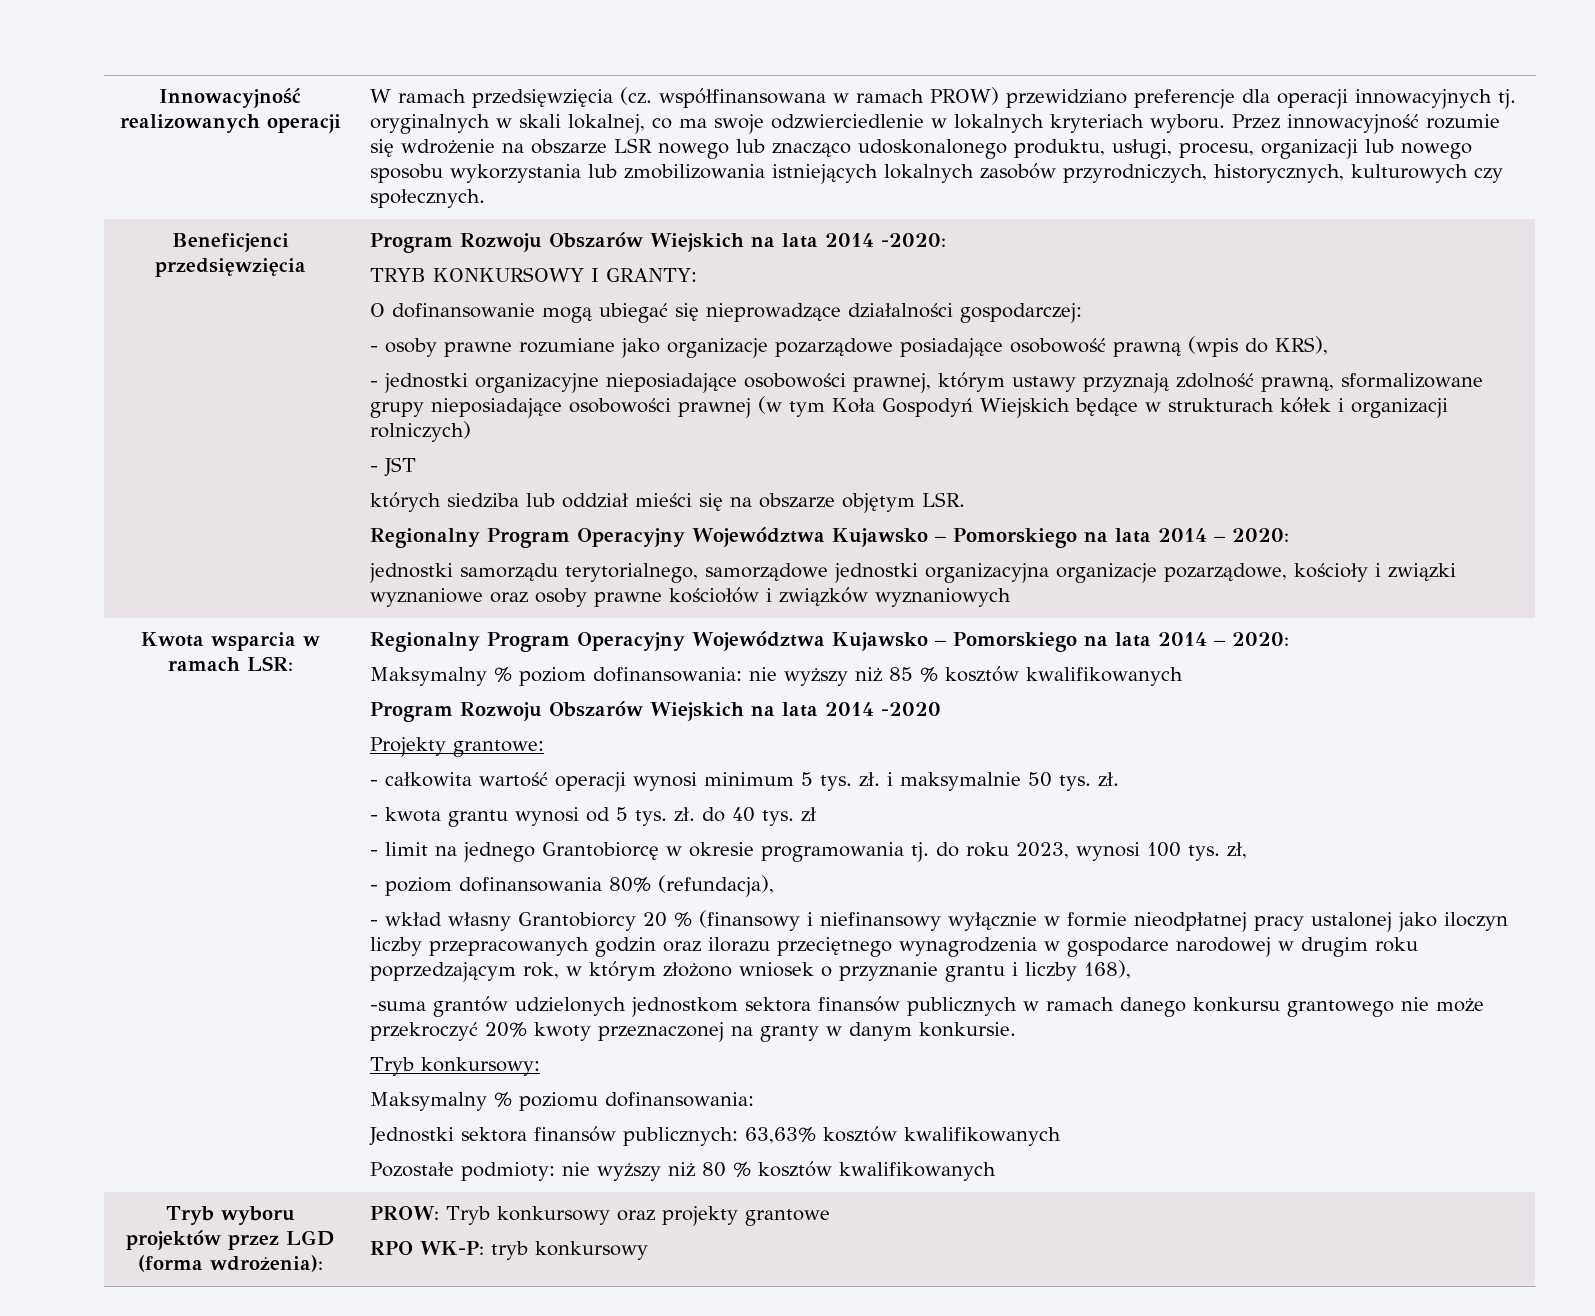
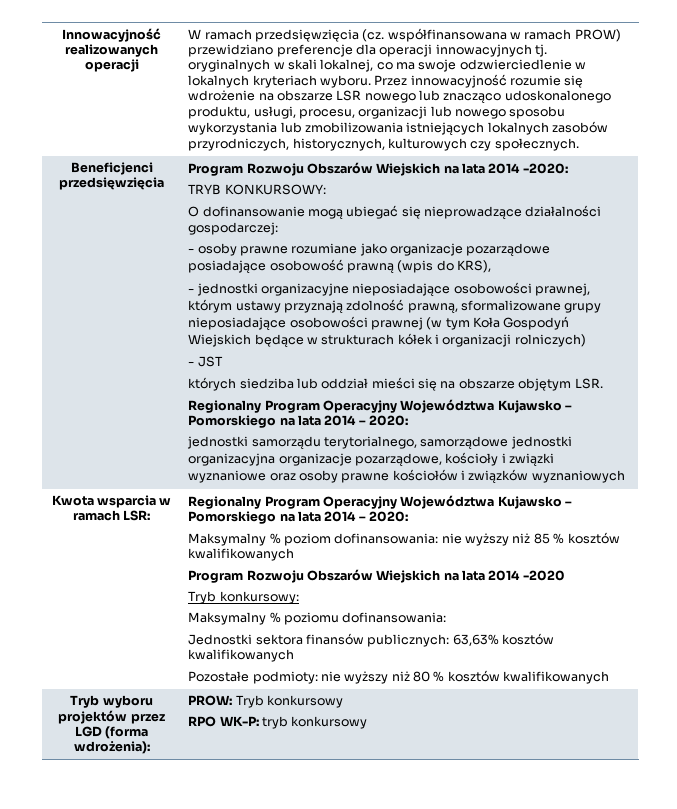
- TRYB KONKURSOWY I GRANTY:
+ TRYB KONKURSOWY:
- Projekty grantowe:
- - całkowita wartość operacji wynosi minimum 5 tys. zł. i maksymalnie 50 tys. zł.
- - kwota grantu wynosi od 5 tys. zł. do 40 tys. zł
- - limit na jednego Grantobiorcę w okresie programowania tj. do roku 2023, wynosi 100 tys. zł,
- - poziom dofinansowania 80% (refundacja),
- - wkład własny Grantobiorcy 20 % (finansowy i niefinansowy wyłącznie w formie nieodpłatnej pracy ustalonej jako iloczyn liczby przepracowanych godzin oraz ilorazu przeciętnego wynagrodzenia w gospodarce narodowej w drugim roku poprzedzającym rok, w którym złożono wniosek o przyznanie grantu i liczby 168),
- -suma grantów udzielonych jednostkom sektora finansów publicznych w ramach danego konkursu grantowego nie może przekroczyć 20% kwoty przeznaczonej na granty w danym konkursie.
- Tryb wyboru projektów przez LGD (forma wdrożenia): | PROW: Tryb konkursowy oraz projekty grantowe
+ Tryb wyboru projektów przez LGD (forma wdrożenia): | PROW: Tryb konkursowy

